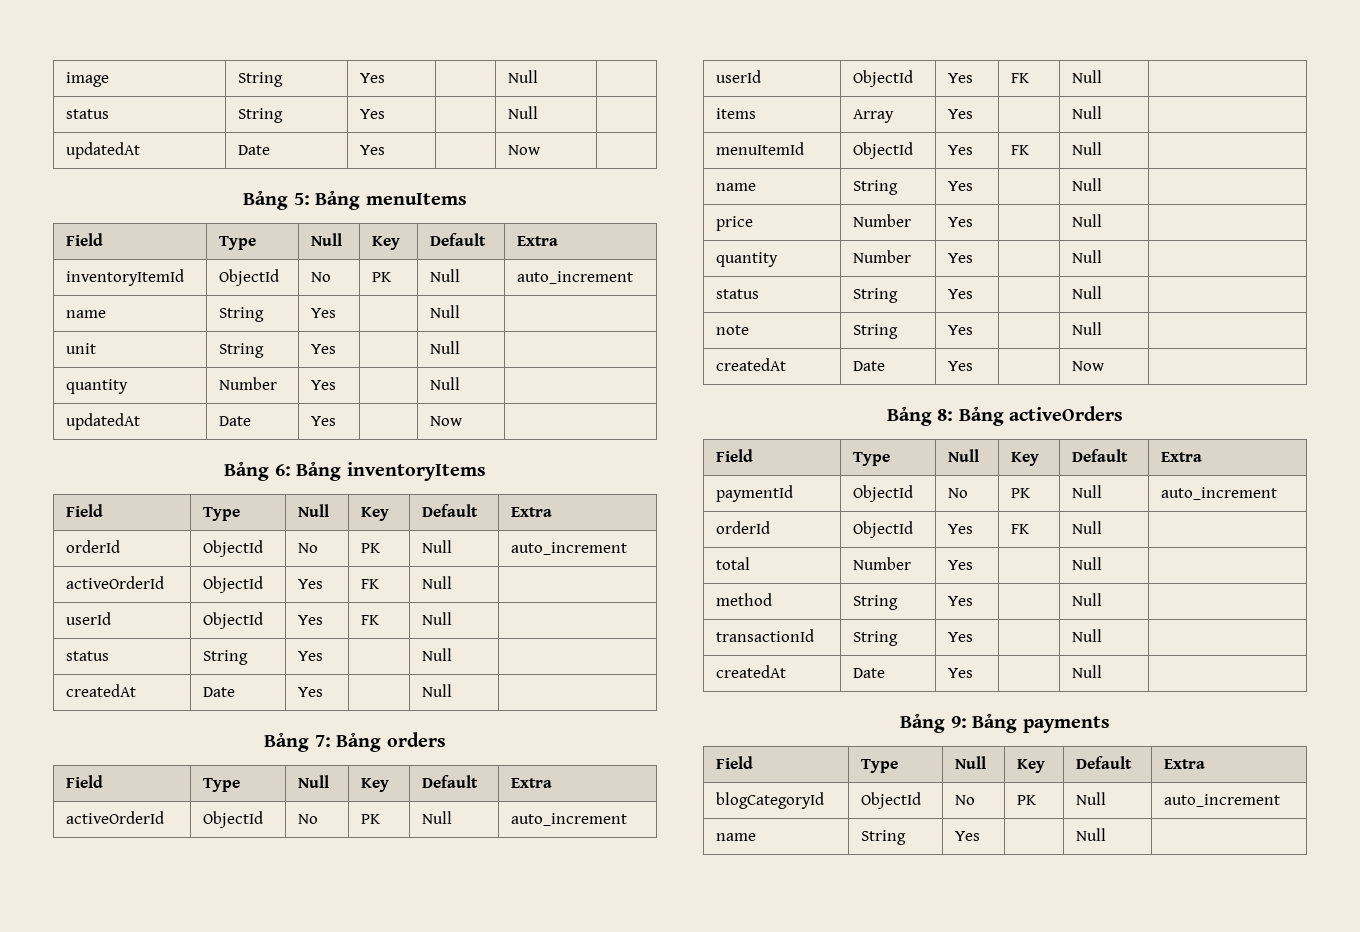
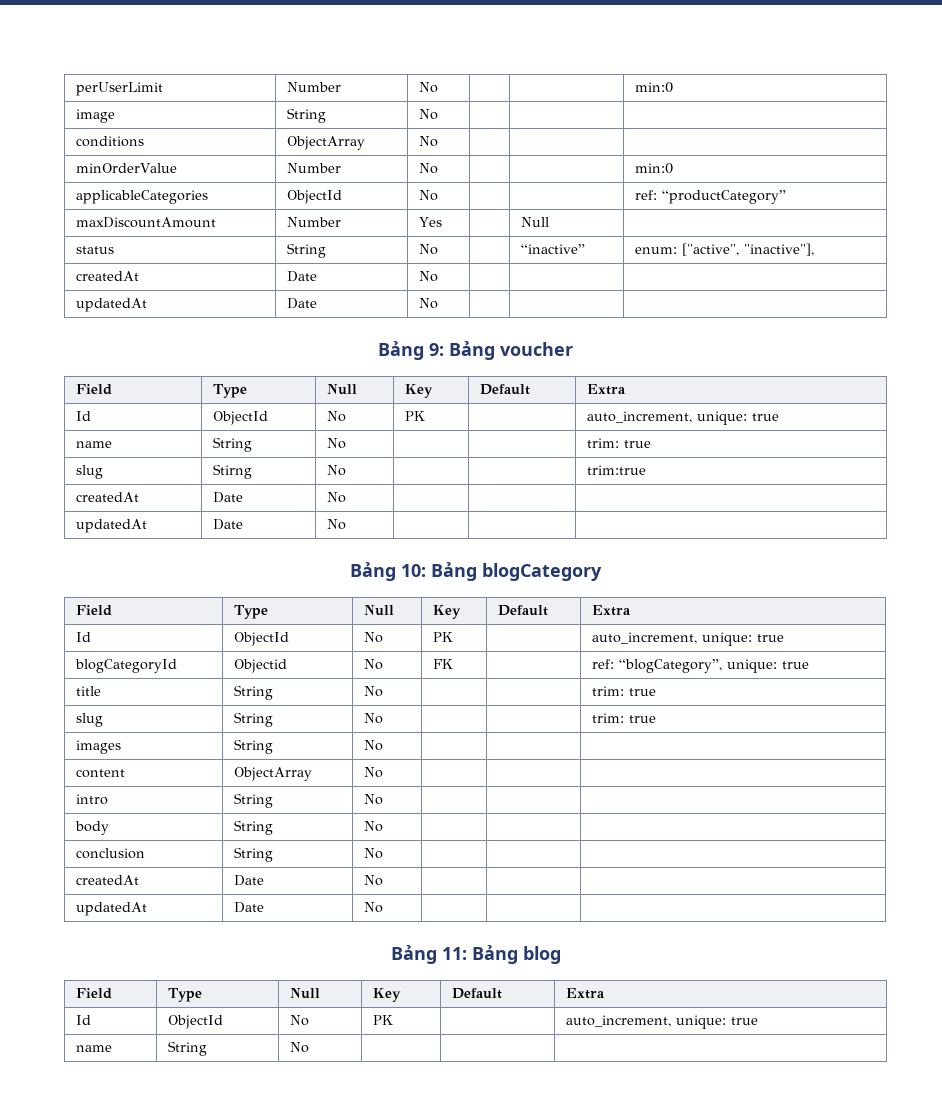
- image | String | Yes | | Null |
- status | String | Yes | | Null |
- updatedAt | Date | Yes | | Now |
- Bảng 5: Bảng menuItems
+ perUserLimit | Number | No | | | min:0
+ image | String | No | | |
+ conditions | ObjectArray | No | | |
+ minOrderValue | Number | No | | | min:0
+ applicableCategories | ObjectId | No | | | ref: “productCategory”
+ maxDiscountAmount | Number | Yes | | Null |
+ status | String | No | | “inactive” | enum: ["active", "inactive"],
+ createdAt | Date | No | | |
+ updatedAt | Date | No | | |
+ Bảng 9: Bảng voucher
  Field | Type | Null | Key | Default | Extra
- inventoryItemId | ObjectId | No | PK | Null | auto_increment
- name | String | Yes | | Null |
- unit | String | Yes | | Null |
- quantity | Number | Yes | | Null |
- updatedAt | Date | Yes | | Now |
- Bảng 6: Bảng inventoryItems
+ Id | ObjectId | No | PK | | auto_increment, unique: true
+ name | String | No | | | trim: true
+ slug | Stirng | No | | | trim:true
+ createdAt | Date | No | | |
+ updatedAt | Date | No | | |
+ Bảng 10: Bảng blogCategory
  Field | Type | Null | Key | Default | Extra
- orderId | ObjectId | No | PK | Null | auto_increment
- activeOrderId | ObjectId | Yes | FK | Null |
- userId | ObjectId | Yes | FK | Null |
- status | String | Yes | | Null |
- createdAt | Date | Yes | | Null |
- Bảng 7: Bảng orders
+ Id | ObjectId | No | PK | | auto_increment, unique: true
+ blogCategoryId | Objectid | No | FK | | ref: “blogCategory”, unique: true
+ title | String | No | | | trim: true
+ slug | String | No | | | trim: true
+ images | String | No | | |
+ content | ObjectArray | No | | |
+ intro | String | No | | |
+ body | String | No | | |
+ conclusion | String | No | | |
+ createdAt | Date | No | | |
+ updatedAt | Date | No | | |
+ Bảng 11: Bảng blog
  Field | Type | Null | Key | Default | Extra
- activeOrderId | ObjectId | No | PK | Null | auto_increment
- userId | ObjectId | Yes | FK | Null |
- items | Array | Yes | | Null |
- menuItemId | ObjectId | Yes | FK | Null |
- name | String | Yes | | Null |
- price | Number | Yes | | Null |
- quantity | Number | Yes | | Null |
- status | String | Yes | | Null |
- note | String | Yes | | Null |
- createdAt | Date | Yes | | Now |
- Bảng 8: Bảng activeOrders
- Field | Type | Null | Key | Default | Extra
- paymentId | ObjectId | No | PK | Null | auto_increment
- orderId | ObjectId | Yes | FK | Null |
- total | Number | Yes | | Null |
- method | String | Yes | | Null |
- transactionId | String | Yes | | Null |
- createdAt | Date | Yes | | Null |
- Bảng 9: Bảng payments
- Field | Type | Null | Key | Default | Extra
- blogCategoryId | ObjectId | No | PK | Null | auto_increment
- name | String | Yes | | Null |
+ Id | ObjectId | No | PK | | auto_increment, unique: true
+ name | String | No | | |

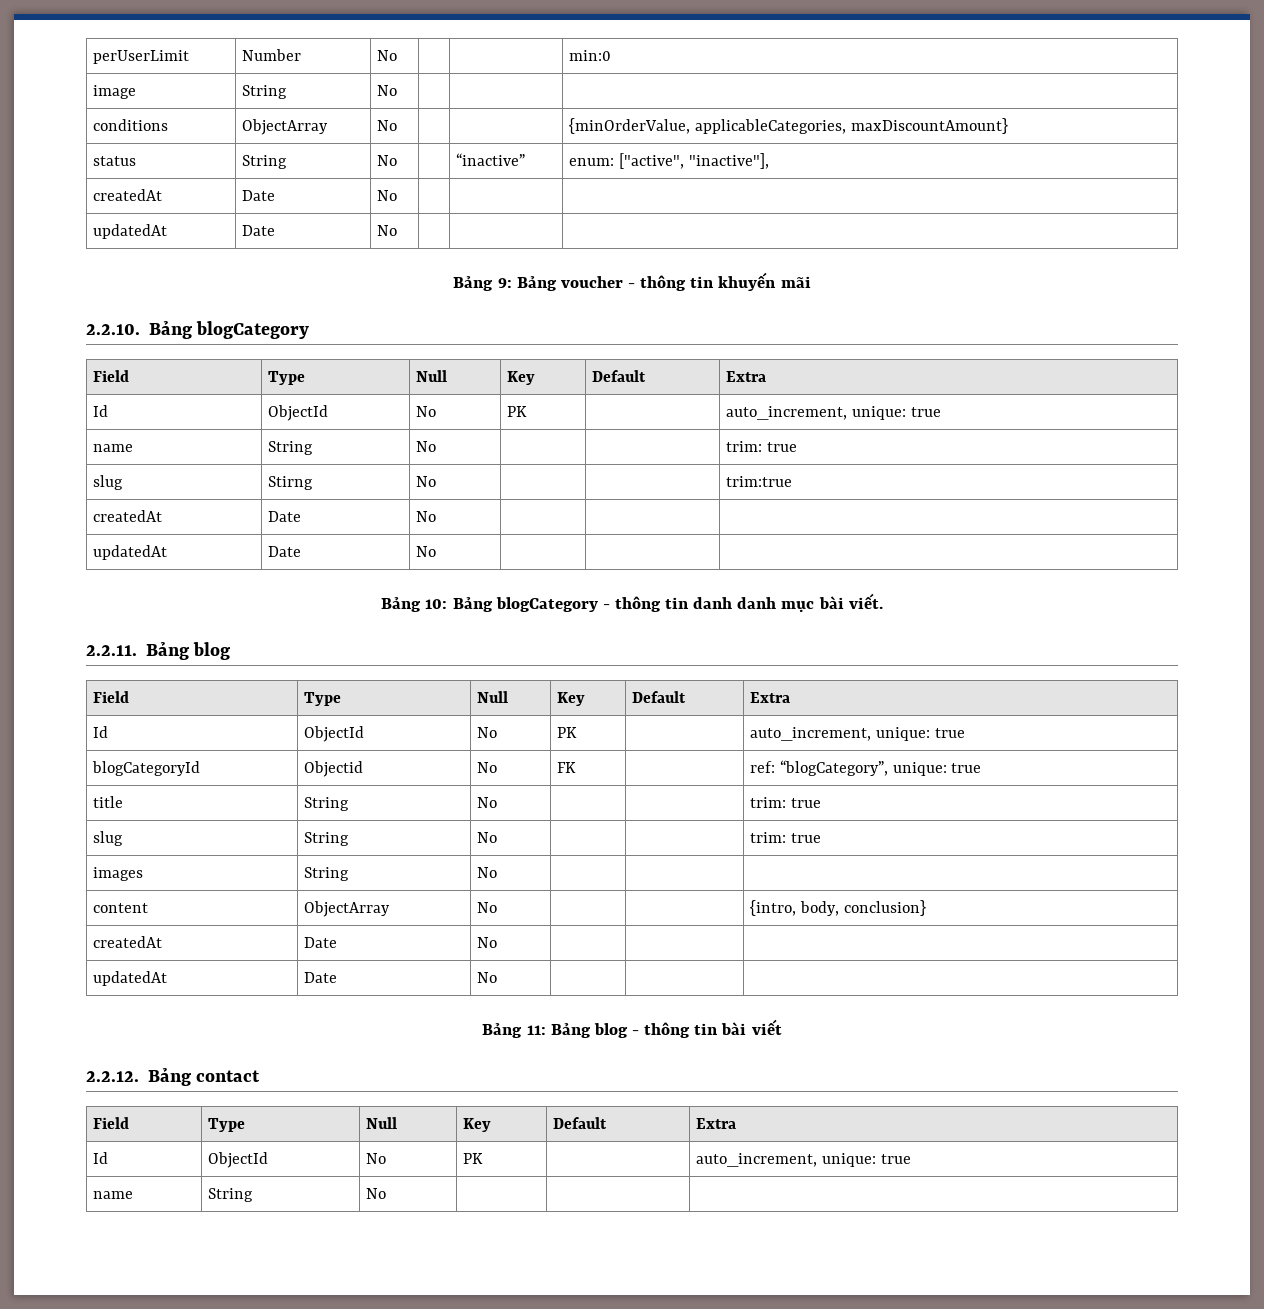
- conditions | ObjectArray | No | | |
- minOrderValue | Number | No | | | min:0
- applicableCategories | ObjectId | No | | | ref: “productCategory”
- maxDiscountAmount | Number | Yes | | Null |
+ conditions | ObjectArray | No | | | {minOrderValue, applicableCategories, maxDiscountAmount}
- Bảng 9: Bảng voucher
+ Bảng 9: Bảng voucher - thông tin khuyến mãi
+ 2.2.10. Bảng blogCategory
- Bảng 10: Bảng blogCategory
+ Bảng 10: Bảng blogCategory - thông tin danh danh mục bài viết.
+ 2.2.11. Bảng blog
- content | ObjectArray | No | | |
- intro | String | No | | |
- body | String | No | | |
- conclusion | String | No | | |
+ content | ObjectArray | No | | | {intro, body, conclusion}
- Bảng 11: Bảng blog
+ Bảng 11: Bảng blog - thông tin bài viết
+ 2.2.12. Bảng contact

